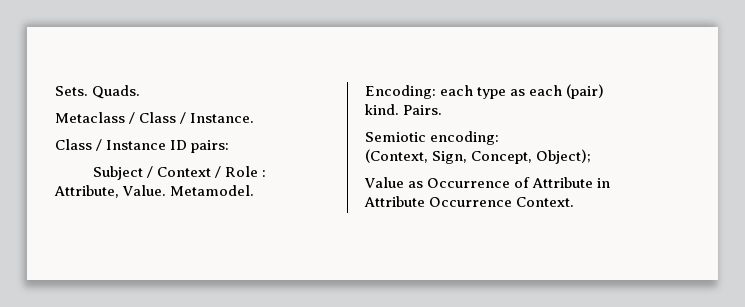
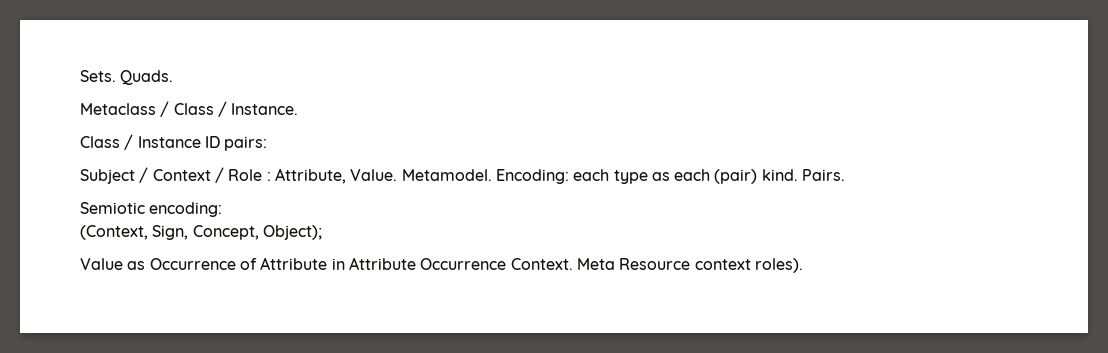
+ Meta Resource context roles).

